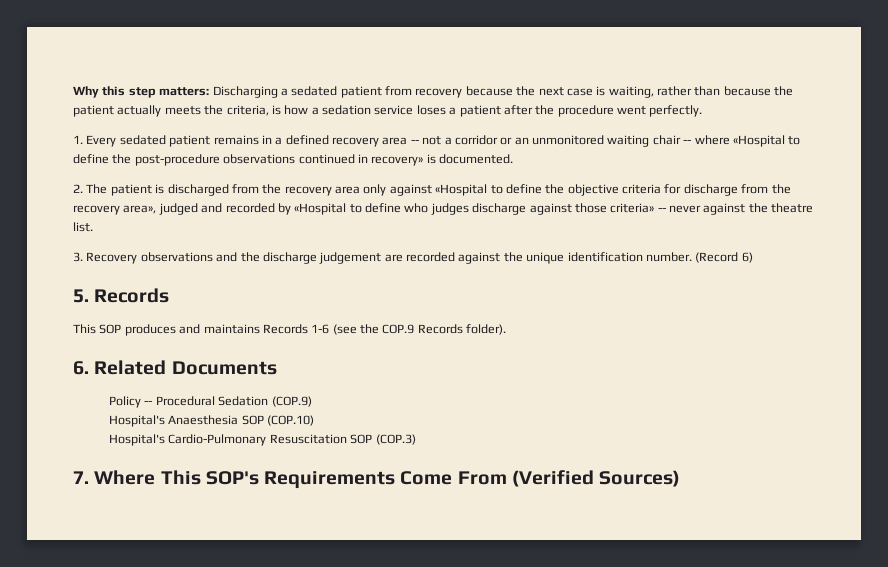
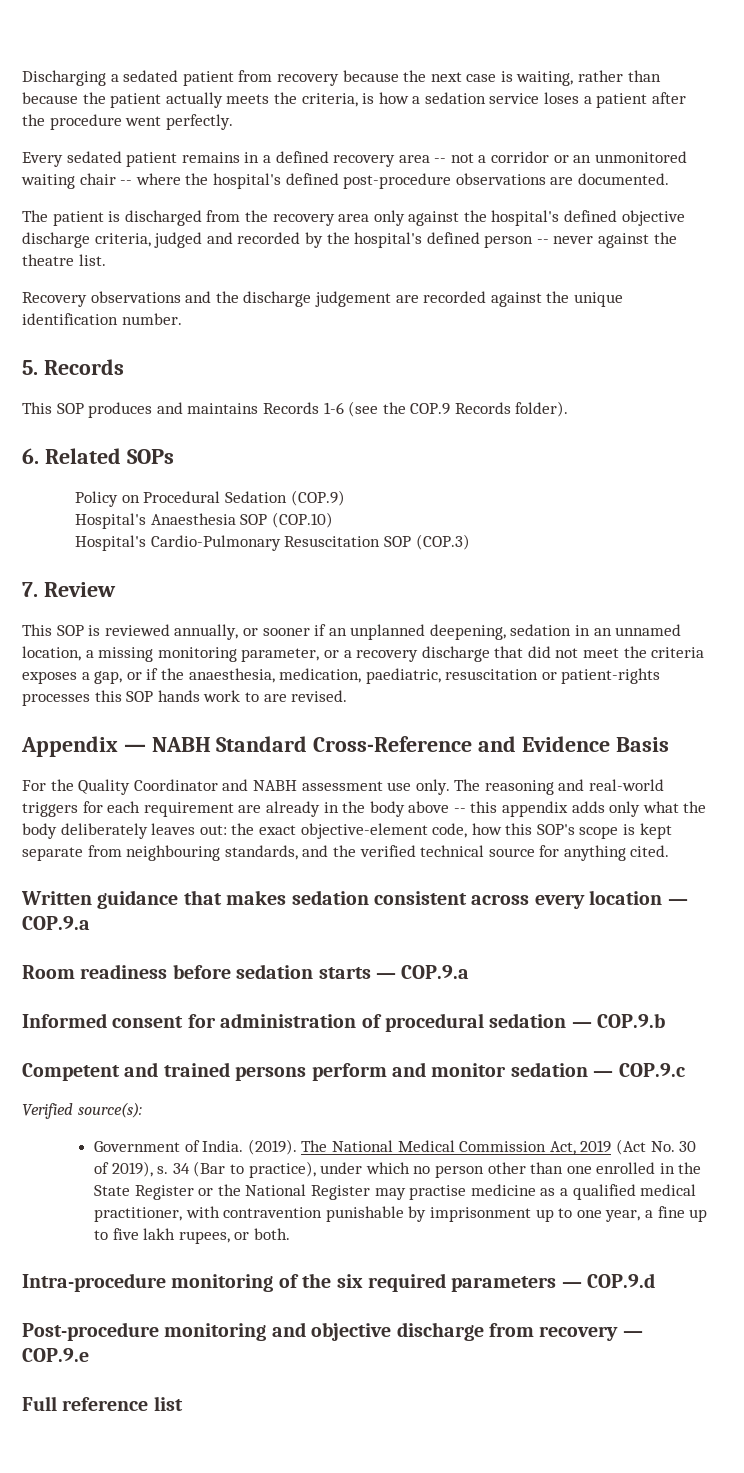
- Why this step matters: Discharging a sedated patient from recovery because the next case is waiting, rather than because the patient actually meets the criteria, is how a sedation service loses a patient after the procedure went perfectly.
+ Discharging a sedated patient from recovery because the next case is waiting, rather than because the patient actually meets the criteria, is how a sedation service loses a patient after the procedure went perfectly.
- 1. Every sedated patient remains in a defined recovery area -- not a corridor or an unmonitored waiting chair -- where «Hospital to define the post-procedure observations continued in recovery» is documented.
+ Every sedated patient remains in a defined recovery area -- not a corridor or an unmonitored waiting chair -- where the hospital's defined post-procedure observations are documented.
- 2. The patient is discharged from the recovery area only against «Hospital to define the objective criteria for discharge from the recovery area», judged and recorded by «Hospital to define who judges discharge against those criteria» -- never against the theatre list.
+ The patient is discharged from the recovery area only against the hospital's defined objective discharge criteria, judged and recorded by the hospital's defined person -- never against the theatre list.
- 3. Recovery observations and the discharge judgement are recorded against the unique identification number. (Record 6)
+ Recovery observations and the discharge judgement are recorded against the unique identification number.
- 6. Related Documents
+ 6. Related SOPs
- Policy -- Procedural Sedation (COP.9)
+ Policy on Procedural Sedation (COP.9)
- 7. Where This SOP's Requirements Come From (Verified Sources)
+ 7. Review
+ This SOP is reviewed annually, or sooner if an unplanned deepening, sedation in an unnamed location, a missing monitoring parameter, or a recovery discharge that did not meet the criteria exposes a gap, or if the anaesthesia, medication, paediatric, resuscitation or patient-rights processes this SOP hands work to are revised.
+ Appendix — NABH Standard Cross-Reference and Evidence Basis
+ For the Quality Coordinator and NABH assessment use only. The reasoning and real-world triggers for each requirement are already in the body above -- this appendix adds only what the body deliberately leaves out: the exact objective-element code, how this SOP's scope is kept separate from neighbouring standards, and the verified technical source for anything cited.
+ Written guidance that makes sedation consistent across every location — COP.9.a
+ Room readiness before sedation starts — COP.9.a
+ Informed consent for administration of procedural sedation — COP.9.b
+ Competent and trained persons perform and monitor sedation — COP.9.c
+ Verified source(s):
+ Government of India. (2019). The National Medical Commission Act, 2019 (Act No. 30 of 2019), s. 34 (Bar to practice), under which no person other than one enrolled in the State Register or the National Register may practise medicine as a qualified medical practitioner, with contravention punishable by imprisonment up to one year, a fine up to five lakh rupees, or both.
+ Intra-procedure monitoring of the six required parameters — COP.9.d
+ Post-procedure monitoring and objective discharge from recovery — COP.9.e
+ Full reference list

